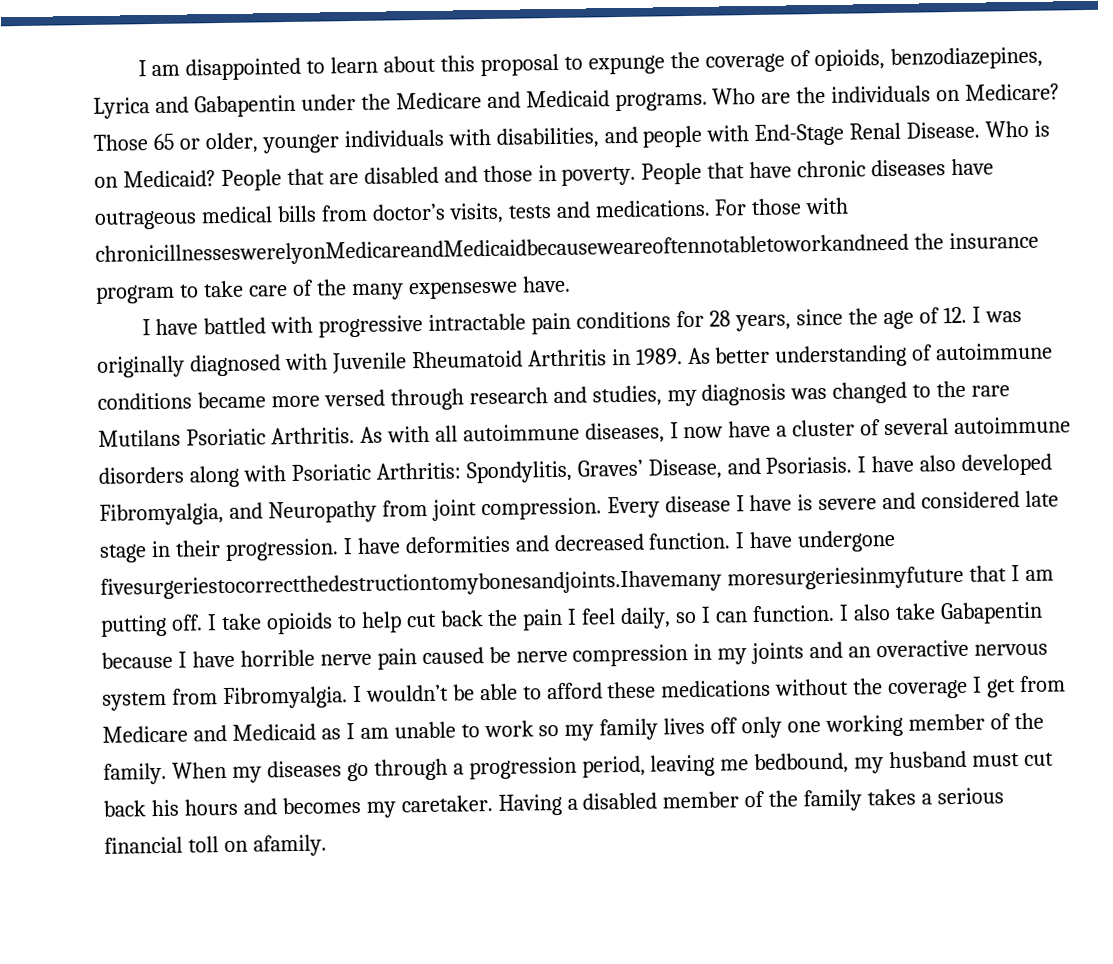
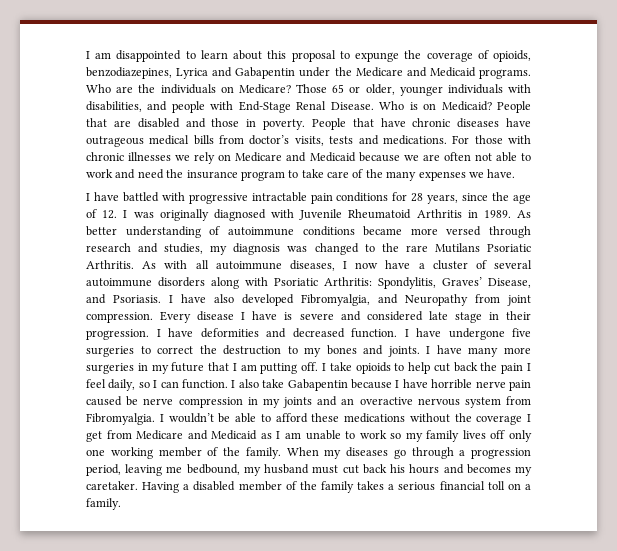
- For those with chronicillnesseswerelyonMedicareandMedicaidbecauseweareoftennotabletoworkandneed the insurance program to take care of the many expenseswe have.
+ For those with chronic illnesses we rely on Medicare and Medicaid because we are often not able to work and need the insurance program to take care of the many expenses we have.
- I have undergone fivesurgeriestocorrectthedestructiontomybonesandjoints.Ihavemany moresurgeriesinmyfuture that I am putting off.
+ I have undergone five surgeries to correct the destruction to my bones and joints. I have many more surgeries in my future that I am putting off.
- Having a disabled member of the family takes a serious financial toll on afamily.
+ Having a disabled member of the family takes a serious financial toll on a family.

